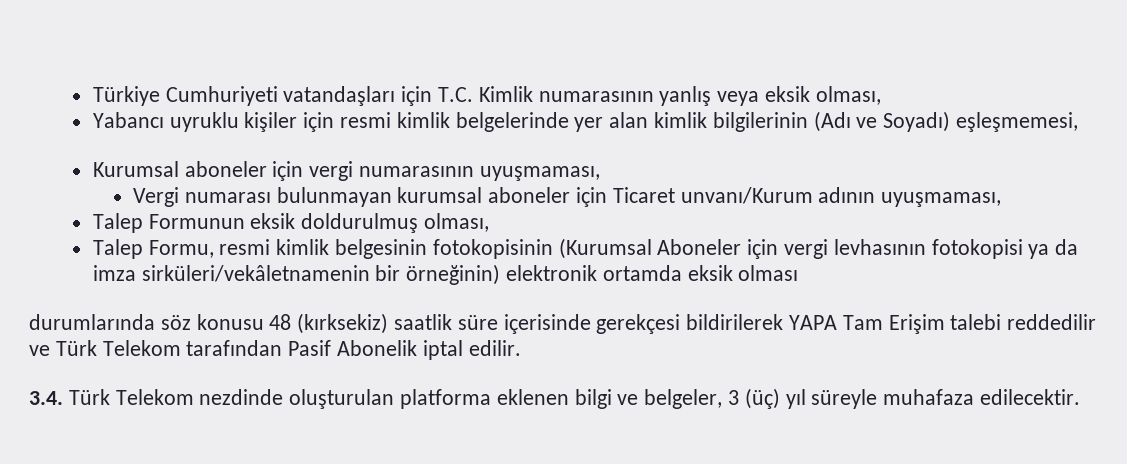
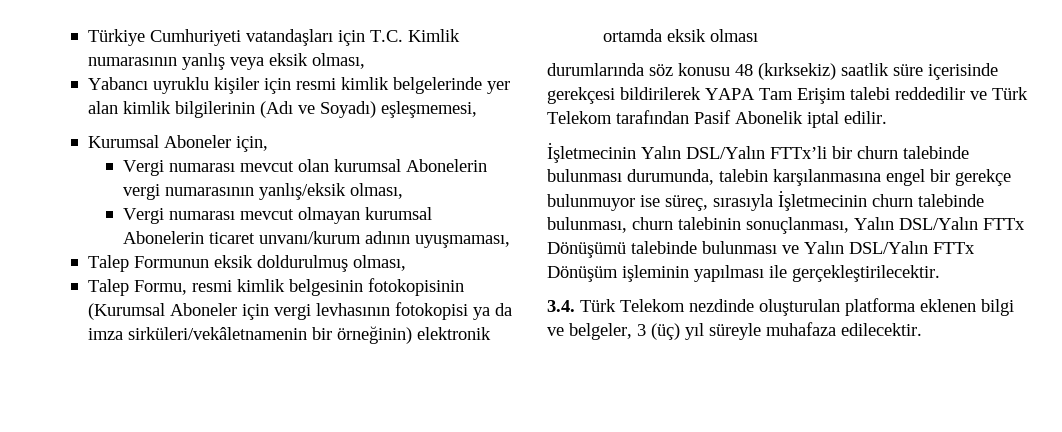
- Kurumsal aboneler için vergi numarasının uyuşmaması,
- Vergi numarası bulunmayan kurumsal aboneler için Ticaret unvanı/Kurum adının uyuşmaması,
+ Kurumsal Aboneler için,
+ Vergi numarası mevcut olan kurumsal Abonelerin vergi numarasının yanlış/eksik olması,
+ Vergi numarası mevcut olmayan kurumsal Abonelerin ticaret unvanı/kurum adının uyuşmaması,
+ İşletmecinin Yalın DSL/Yalın FTTx’li bir churn talebinde bulunması durumunda, talebin karşılanmasına engel bir gerekçe bulunmuyor ise süreç, sırasıyla İşletmecinin churn talebinde bulunması, churn talebinin sonuçlanması, Yalın DSL/Yalın FTTx Dönüşümü talebinde bulunması ve Yalın DSL/Yalın FTTx Dönüşüm işleminin yapılması ile gerçekleştirilecektir.

